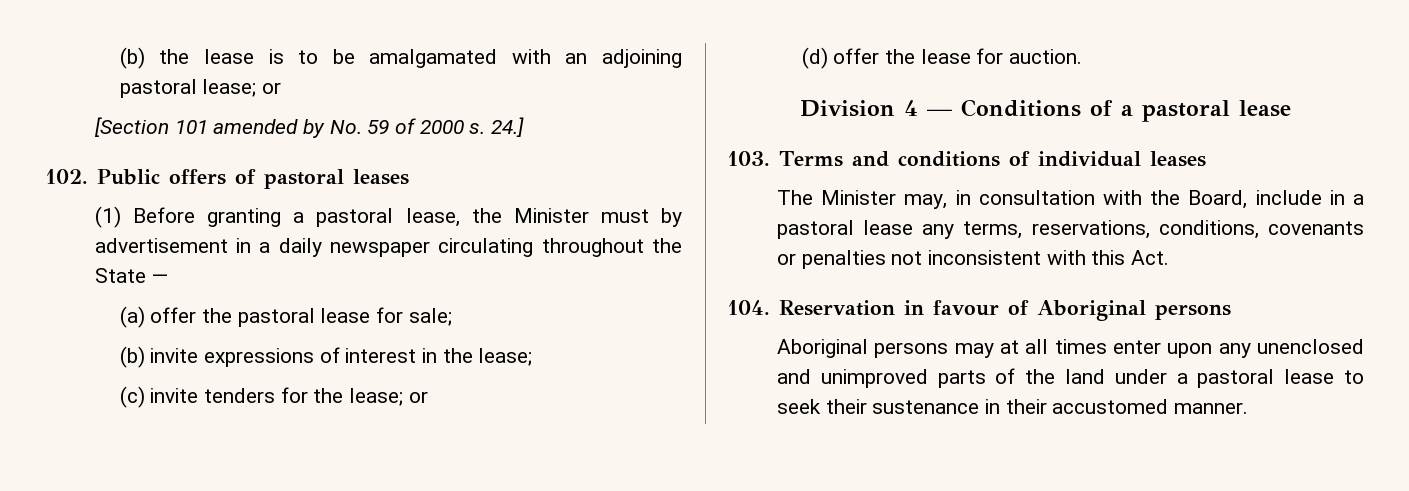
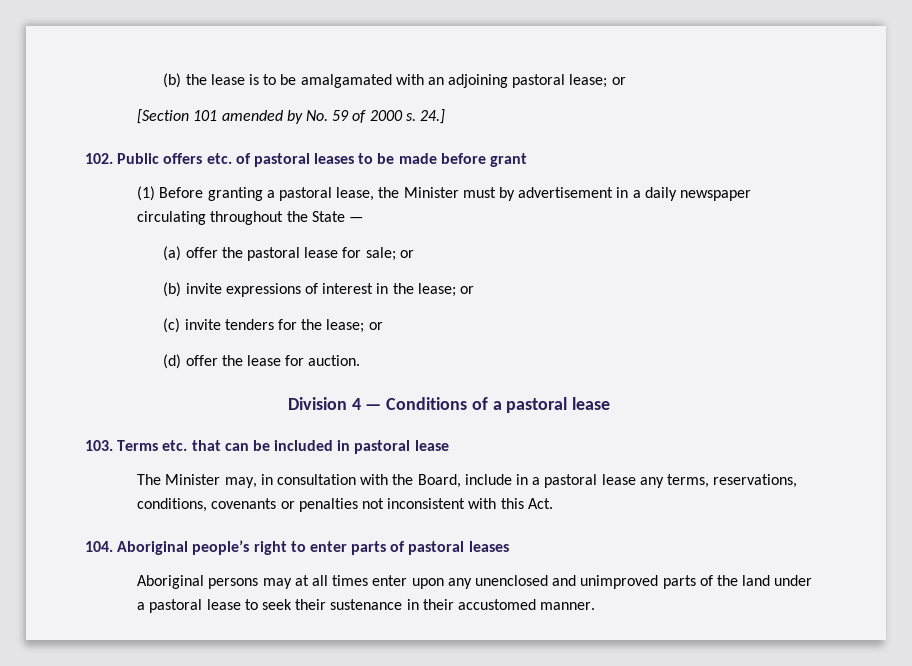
- 102. Public offers of pastoral leases
+ 102. Public offers etc. of pastoral leases to be made before grant
- (a) offer the pastoral lease for sale;
+ (a) offer the pastoral lease for sale; or
- (b) invite expressions of interest in the lease;
+ (b) invite expressions of interest in the lease; or
- 103. Terms and conditions of individual leases
+ 103. Terms etc. that can be included in pastoral lease
- 104. Reservation in favour of Aboriginal persons
+ 104. Aboriginal people’s right to enter parts of pastoral leases

